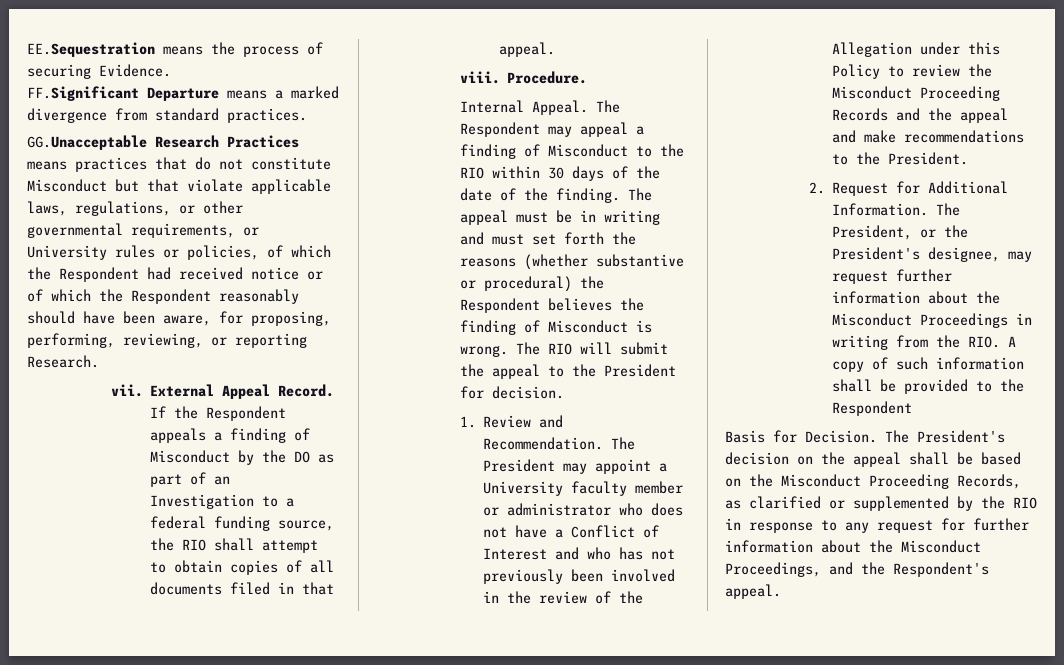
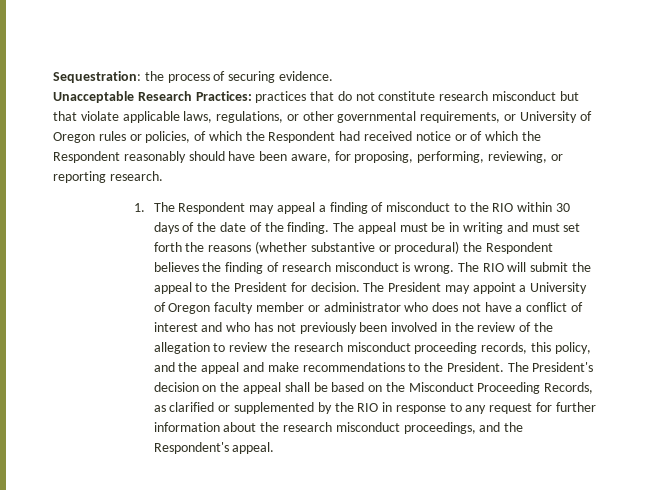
- EE.Sequestration means the process of securing Evidence.
- FF.Significant Departure means a marked divergence from standard practices.
- GG.Unacceptable Research Practices means practices that do not constitute Misconduct but that violate applicable laws, regulations, or other governmental requirements, or University rules or policies, of which the Respondent had received notice or of which the Respondent reasonably should have been aware, for proposing, performing, reviewing, or reporting Research.
- vii. External Appeal Record. If the Respondent appeals a finding of Misconduct by the DO as part of an Investigation to a federal funding source, the RIO shall attempt to obtain copies of all documents filed in that appeal.
- viii. Procedure.
- Internal Appeal. The Respondent may appeal a finding of Misconduct to the RIO within 30 days of the date of the finding.
+ Sequestration: the process of securing evidence.
+ Unacceptable Research Practices: practices that do not constitute research misconduct but that violate applicable laws, regulations, or other governmental requirements, or University of Oregon rules or policies, of which the Respondent had received notice or of which the Respondent reasonably should have been aware, for proposing, performing, reviewing, or reporting research.
+ 1. The Respondent may appeal a finding of misconduct to the RIO within 30 days of the date of the finding.
- The appeal must be in writing and must set forth the reasons (whether substantive or procedural) the Respondent believes the finding of Misconduct is wrong.
+ The appeal must be in writing and must set forth the reasons (whether substantive or procedural) the Respondent believes the finding of research misconduct is wrong.
- The RIO will submit the appeal to the President for decision.
- 1. Review and Recommendation. The President may appoint a University faculty member or administrator who does not have a Conflict of Interest and who has not previously been involved in the review of the Allegation under this Policy to review the Misconduct Proceeding Records and the appeal and make recommendations to the President.
- 2. Request for Additional Information. The President, or the President's designee, may request further information about the Misconduct Proceedings in writing from the RIO. A copy of such information shall be provided to the Respondent
- Basis for Decision.
+ The RIO will submit the appeal to the President for decision. The President may appoint a University of Oregon faculty member or administrator who does not have a conflict of interest and who has not previously been involved in the review of the allegation to review the research misconduct proceeding records, this policy, and the appeal and make recommendations to the President.
- The President's decision on the appeal shall be based on the Misconduct Proceeding Records, as clarified or supplemented by the RIO in response to any request for further information about the Misconduct Proceedings, and the Respondent's appeal.
+ The President's decision on the appeal shall be based on the Misconduct Proceeding Records, as clarified or supplemented by the RIO in response to any request for further information about the research misconduct proceedings, and the Respondent's appeal.

